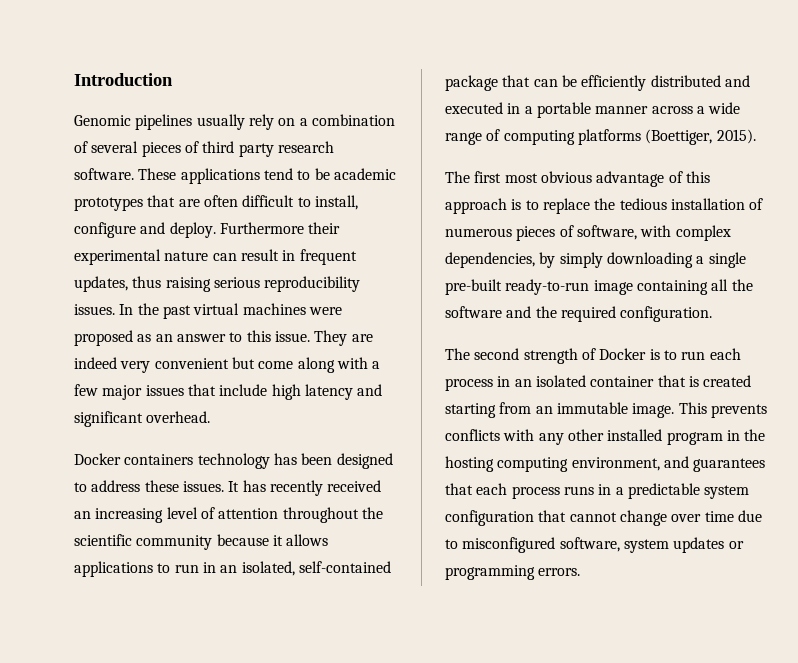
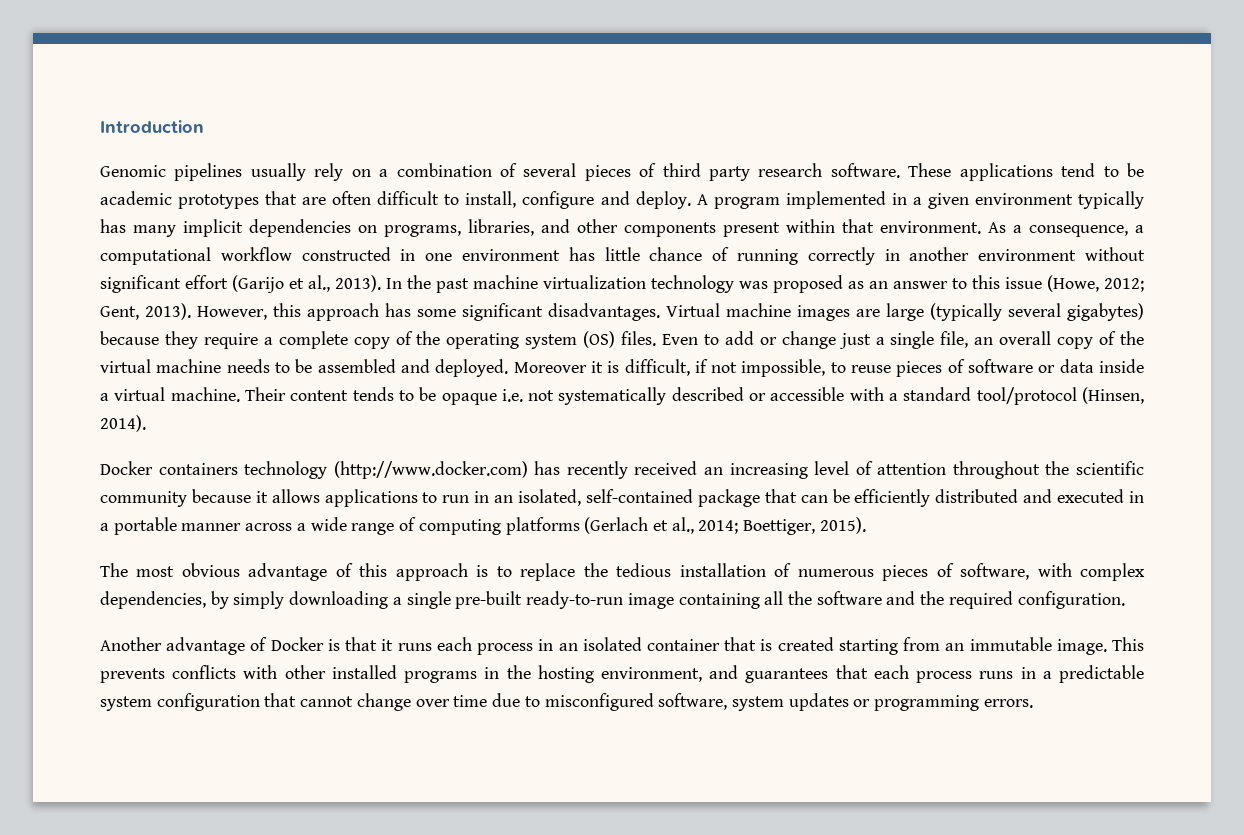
- Furthermore their experimental nature can result in frequent updates, thus raising serious reproducibility issues. In the past virtual machines were proposed as an answer to this issue. They are indeed very convenient but come along with a few major issues that include high latency and significant overhead.
- Docker containers technology has been designed to address these issues. It has recently received an increasing level of attention throughout the scientific community because it allows applications to run in an isolated, self-contained package that can be efficiently distributed and executed in a portable manner across a wide range of computing platforms (Boettiger, 2015).
+ A program implemented in a given environment typically has many implicit dependencies on programs, libraries, and other components present within that environment. As a consequence, a computational workflow constructed in one environment has little chance of running correctly in another environment without significant effort (Garijo et al., 2013). In the past machine virtualization technology was proposed as an answer to this issue (Howe, 2012; Gent, 2013). However, this approach has some significant disadvantages. Virtual machine images are large (typically several gigabytes) because they require a complete copy of the operating system (OS) files. Even to add or change just a single file, an overall copy of the virtual machine needs to be assembled and deployed. Moreover it is difficult, if not impossible, to reuse pieces of software or data inside a virtual machine. Their content tends to be opaque i.e. not systematically described or accessible with a standard tool/protocol (Hinsen, 2014).
+ Docker containers technology (http://www.docker.com) has recently received an increasing level of attention throughout the scientific community because it allows applications to run in an isolated, self-contained package that can be efficiently distributed and executed in a portable manner across a wide range of computing platforms (Gerlach et al., 2014; Boettiger, 2015).
- The first most obvious advantage of this approach is to replace the tedious installation of numerous pieces of software, with complex dependencies, by simply downloading a single pre-built ready-to-run image containing all the software and the required configuration.
+ The most obvious advantage of this approach is to replace the tedious installation of numerous pieces of software, with complex dependencies, by simply downloading a single pre-built ready-to-run image containing all the software and the required configuration.
- The second strength of Docker is to run each process in an isolated container that is created starting from an immutable image.
+ Another advantage of Docker is that it runs each process in an isolated container that is created starting from an immutable image.
- This prevents conflicts with any other installed program in the hosting computing environment, and guarantees that each process runs in a predictable system configuration that cannot change over time due to misconfigured software, system updates or programming errors.
+ This prevents conflicts with other installed programs in the hosting environment, and guarantees that each process runs in a predictable system configuration that cannot change over time due to misconfigured software, system updates or programming errors.

